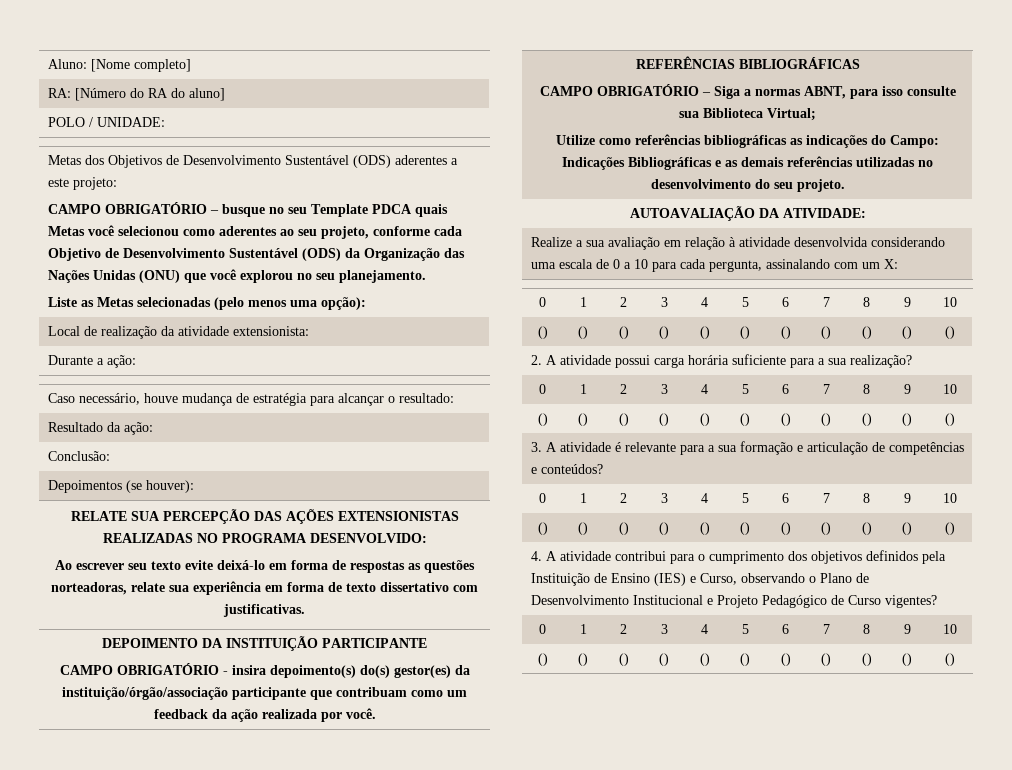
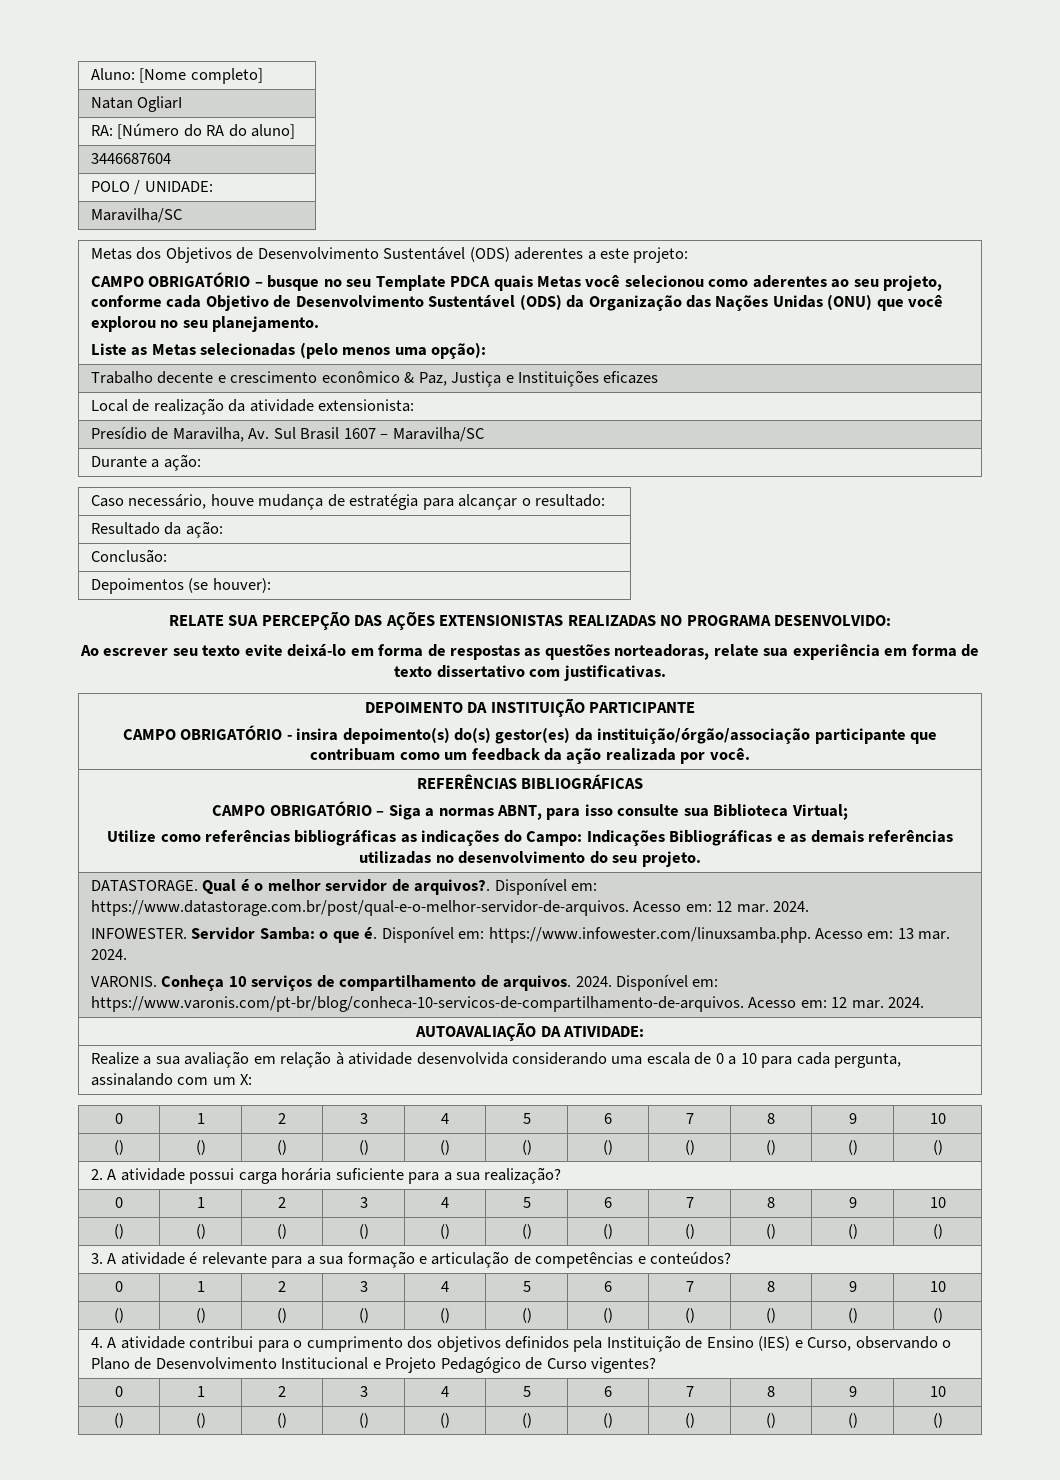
+ Natan OgliarI
+ 3446687604
  POLO / UNIDADE:
+ Maravilha/SC
+ Trabalho decente e crescimento econômico & Paz, Justiça e Instituições eficazes
+ Presídio de Maravilha, Av. Sul Brasil 1607 – Maravilha/SC
+ DATASTORAGE. Qual é o melhor servidor de arquivos?. Disponível em: https://www.datastorage.com.br/post/qual-e-o-melhor-servidor-de-arquivos. Acesso em: 12 mar. 2024.
+ INFOWESTER. Servidor Samba: o que é. Disponível em: https://www.infowester.com/linuxsamba.php. Acesso em: 13 mar. 2024.
+ VARONIS. Conheça 10 serviços de compartilhamento de arquivos. 2024. Disponível em: https://www.varonis.com/pt-br/blog/conheca-10-servicos-de-compartilhamento-de-arquivos. Acesso em: 12 mar. 2024.

